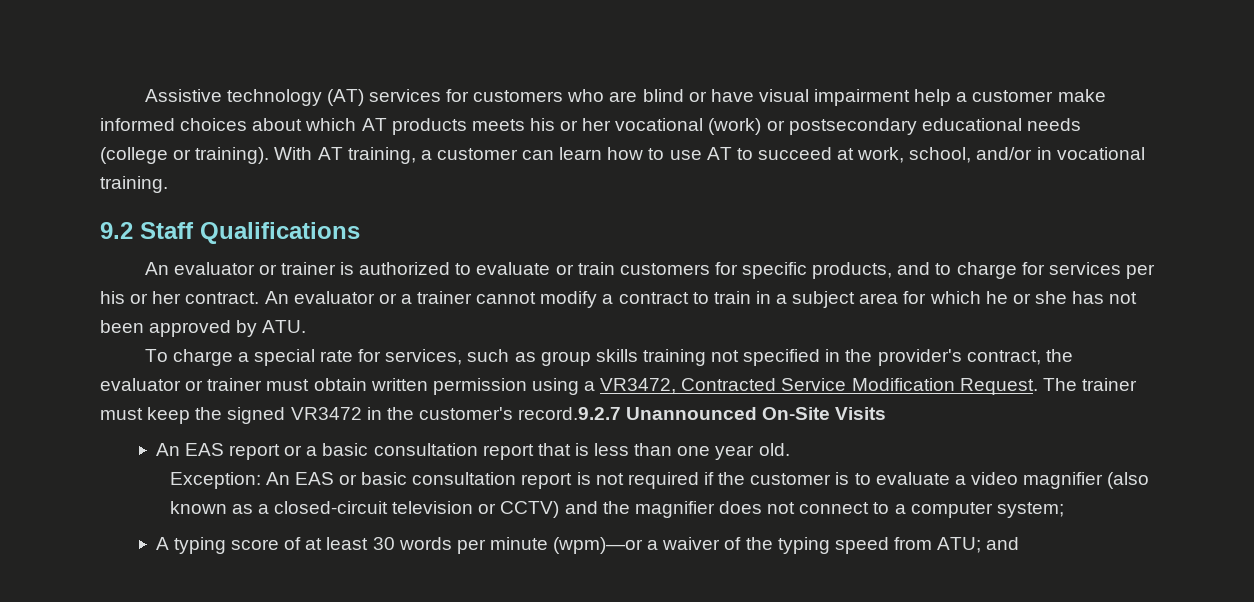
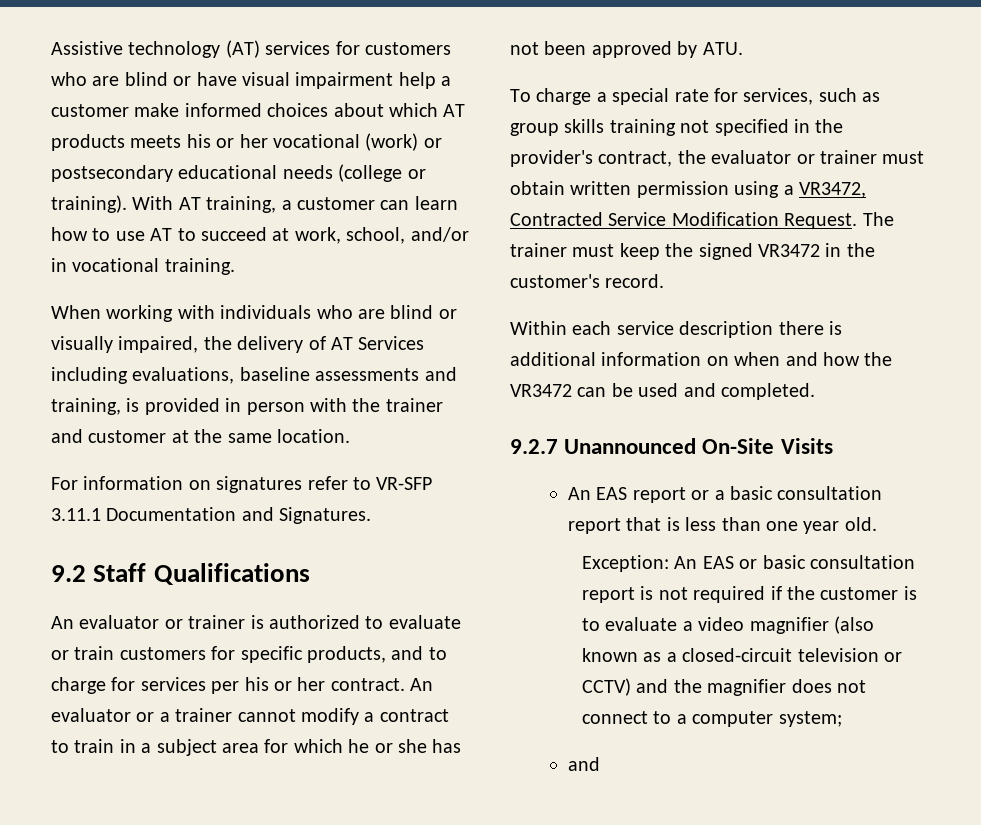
+ When working with individuals who are blind or visually impaired, the delivery of AT Services including evaluations, baseline assessments and training, is provided in person with the trainer and customer at the same location.
+ For information on signatures refer to VR-SFP 3.11.1 Documentation and Signatures.
- The trainer must keep the signed VR3472 in the customer's record.9.2.7 Unannounced On-Site Visits
+ The trainer must keep the signed VR3472 in the customer's record.
+ Within each service description there is additional information on when and how the VR3472 can be used and completed.
+ 9.2.7 Unannounced On-Site Visits
  Exception: An EAS or basic consultation report is not required if the customer is to evaluate a video magnifier (also known as a closed-circuit television or CCTV) and the magnifier does not connect to a computer system;
- A typing score of at least 30 words per minute (wpm)—or a waiver of the typing speed from ATU; and
+ and

